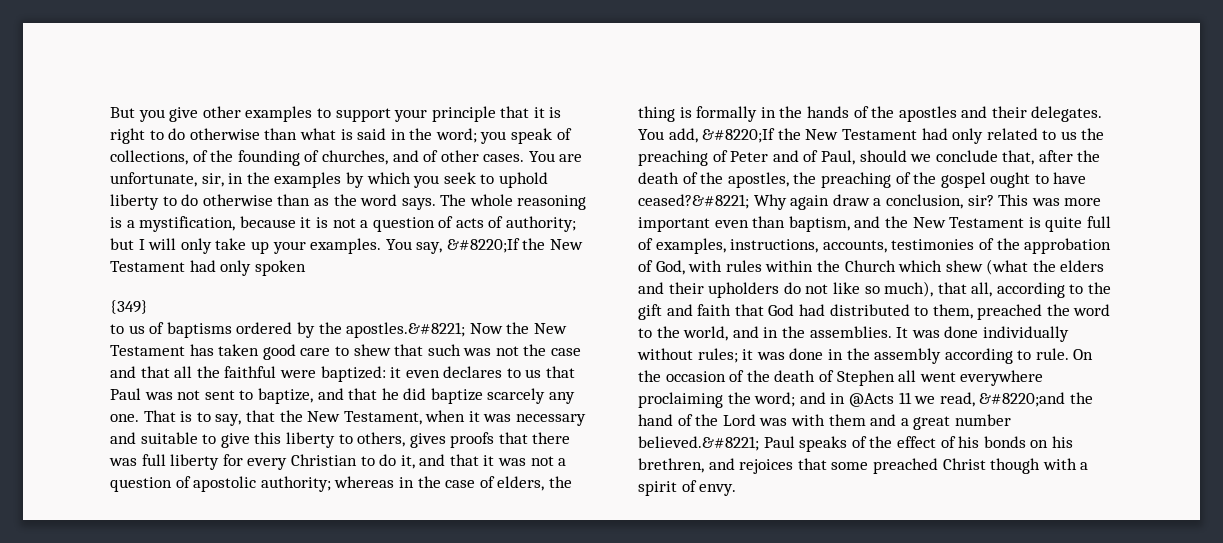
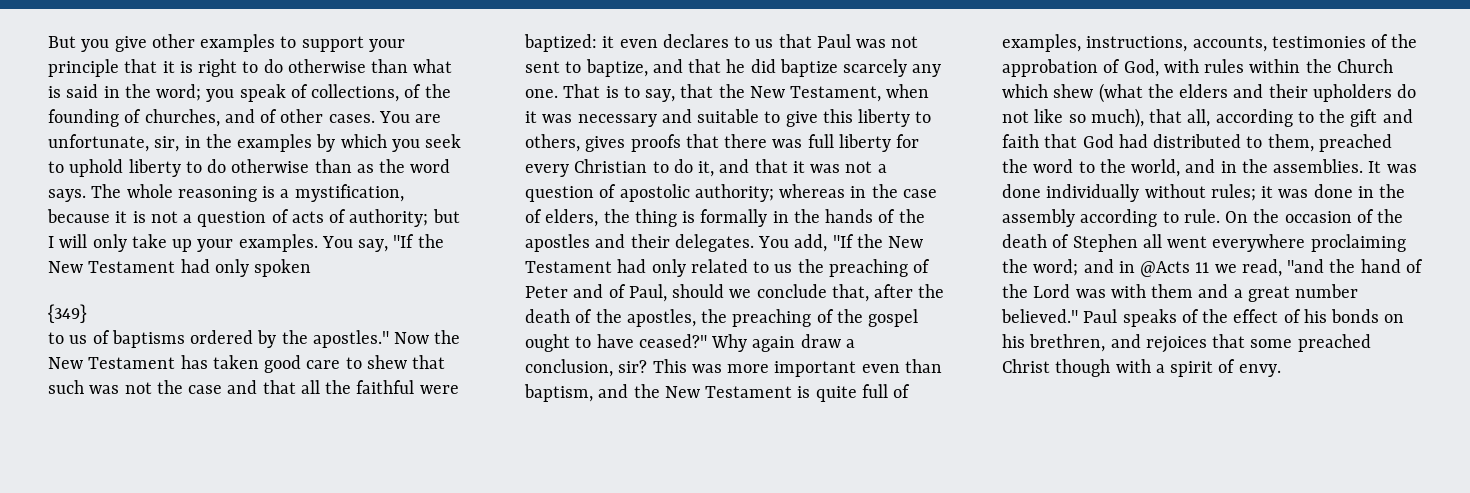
- You say, &#8220;If the New Testament had only spoken
+ You say, "If the New Testament had only spoken
- to us of baptisms ordered by the apostles.&#8221; Now the New Testament has taken good care to shew that such was not the case and that all the faithful were baptized: it even declares to us that Paul was not sent to baptize, and that he did baptize scarcely any one.
+ to us of baptisms ordered by the apostles." Now the New Testament has taken good care to shew that such was not the case and that all the faithful were baptized: it even declares to us that Paul was not sent to baptize, and that he did baptize scarcely any one.
- You add, &#8220;If the New Testament had only related to us the preaching of Peter and of Paul, should we conclude that, after the death of the apostles, the preaching of the gospel ought to have ceased?&#8221; Why again draw a conclusion, sir?
+ You add, "If the New Testament had only related to us the preaching of Peter and of Paul, should we conclude that, after the death of the apostles, the preaching of the gospel ought to have ceased?" Why again draw a conclusion, sir?
- On the occasion of the death of Stephen all went everywhere proclaiming the word; and in @Acts 11 we read, &#8220;and the hand of the Lord was with them and a great number believed.&#8221; Paul speaks of the effect of his bonds on his brethren, and rejoices that some preached Christ though with a spirit of envy.
+ On the occasion of the death of Stephen all went everywhere proclaiming the word; and in @Acts 11 we read, "and the hand of the Lord was with them and a great number believed." Paul speaks of the effect of his bonds on his brethren, and rejoices that some preached Christ though with a spirit of envy.

